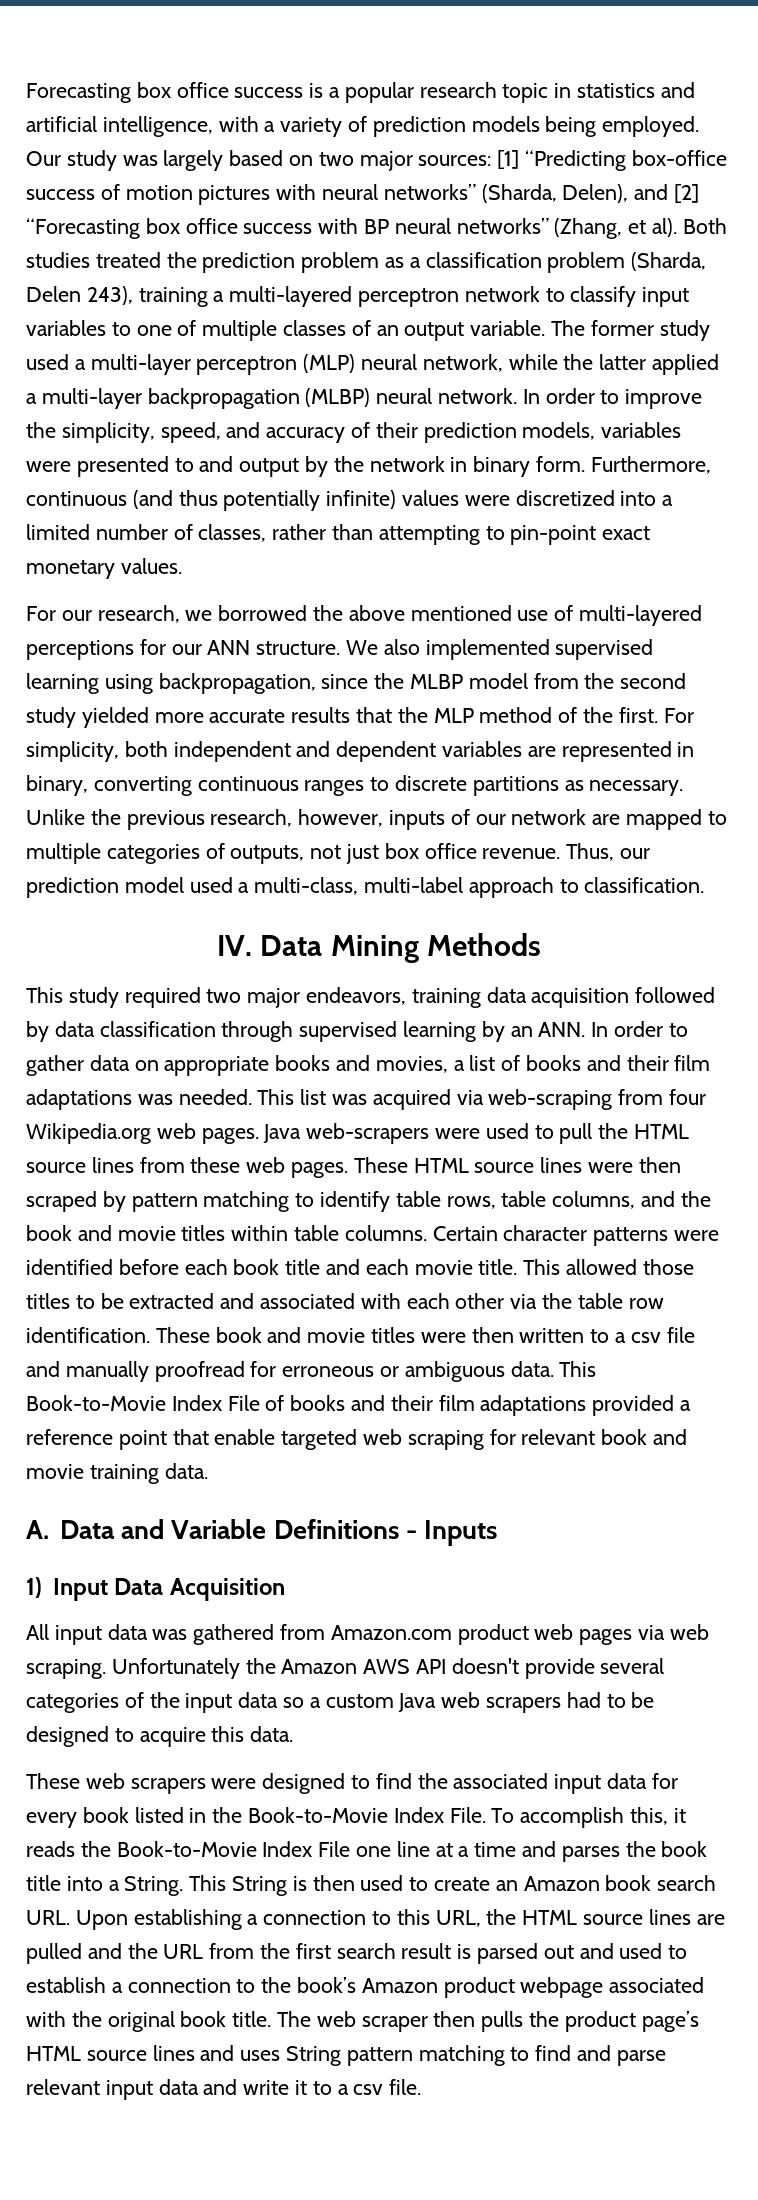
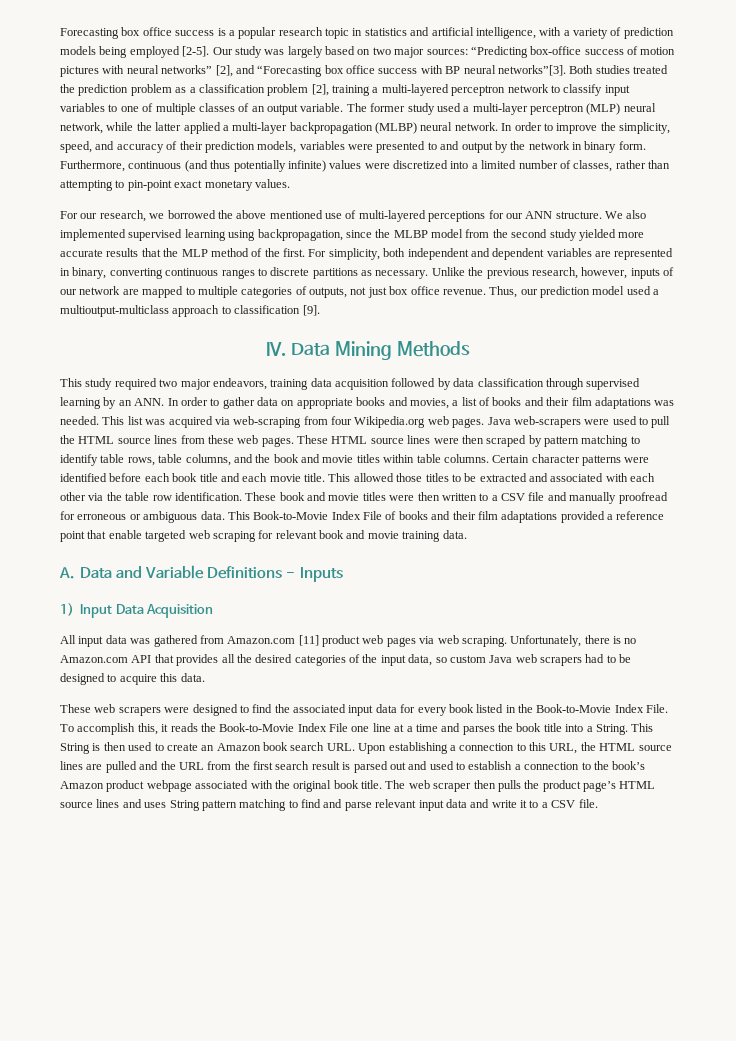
- Forecasting box office success is a popular research topic in statistics and artificial intelligence, with a variety of prediction models being employed.
+ Forecasting box office success is a popular research topic in statistics and artificial intelligence, with a variety of prediction models being employed [2-5].
- Our study was largely based on two major sources: [1] “Predicting box-office success of motion pictures with neural networks” (Sharda, Delen), and [2] “Forecasting box office success with BP neural networks” (Zhang, et al).
+ Our study was largely based on two major sources: “Predicting box-office success of motion pictures with neural networks” [2], and “Forecasting box office success with BP neural networks”[3].
- Both studies treated the prediction problem as a classification problem (Sharda, Delen 243), training a multi-layered perceptron network to classify input variables to one of multiple classes of an output variable.
+ Both studies treated the prediction problem as a classification problem [2], training a multi-layered perceptron network to classify input variables to one of multiple classes of an output variable.
- Thus, our prediction model used a multi-class, multi-label approach to classification.
+ Thus, our prediction model used a multioutput-multiclass approach to classification [9].
- These book and movie titles were then written to a csv file and manually proofread for erroneous or ambiguous data.
+ These book and movie titles were then written to a CSV file and manually proofread for erroneous or ambiguous data.
- All input data was gathered from Amazon.com product web pages via web scraping.
+ All input data was gathered from Amazon.com [11] product web pages via web scraping.
- Unfortunately the Amazon AWS API doesn't provide several categories of the input data so a custom Java web scrapers had to be designed to acquire this data.
+ Unfortunately, there is no Amazon.com API that provides all the desired categories of the input data, so custom Java web scrapers had to be designed to acquire this data.
- The web scraper then pulls the product page’s HTML source lines and uses String pattern matching to find and parse relevant input data and write it to a csv file.
+ The web scraper then pulls the product page’s HTML source lines and uses String pattern matching to find and parse relevant input data and write it to a CSV file.

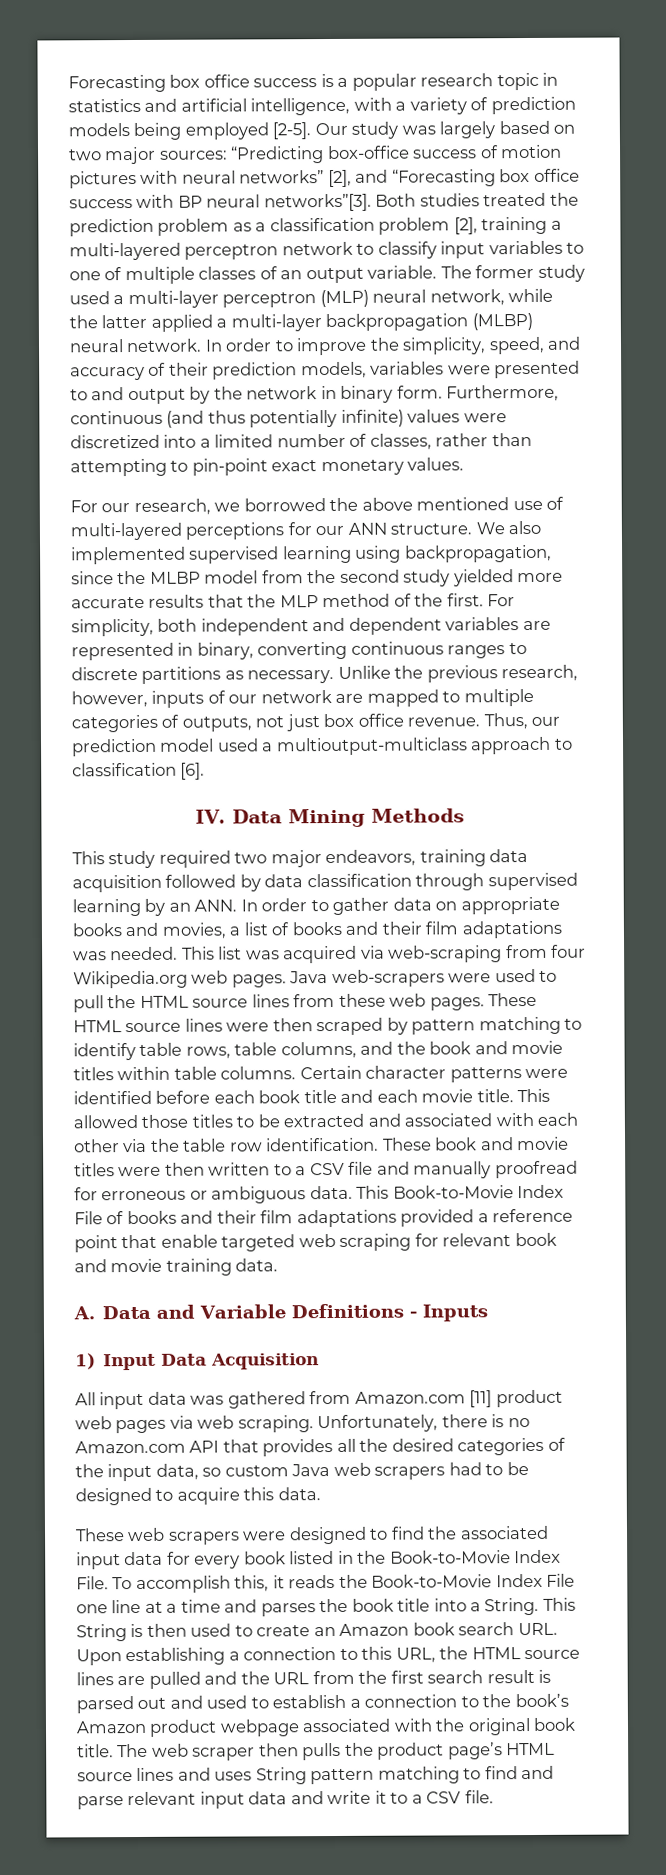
- Thus, our prediction model used a multioutput-multiclass approach to classification [9].
+ Thus, our prediction model used a multioutput-multiclass approach to classification [6].

